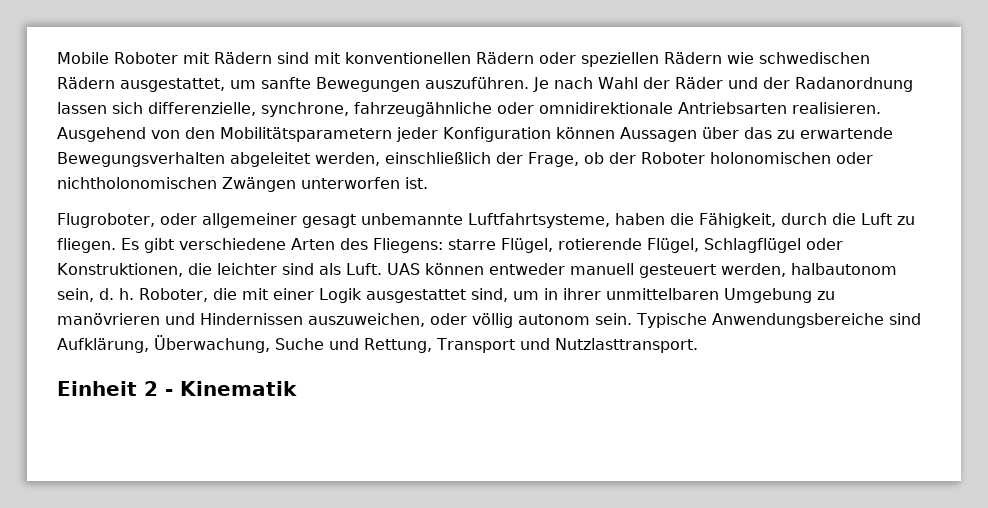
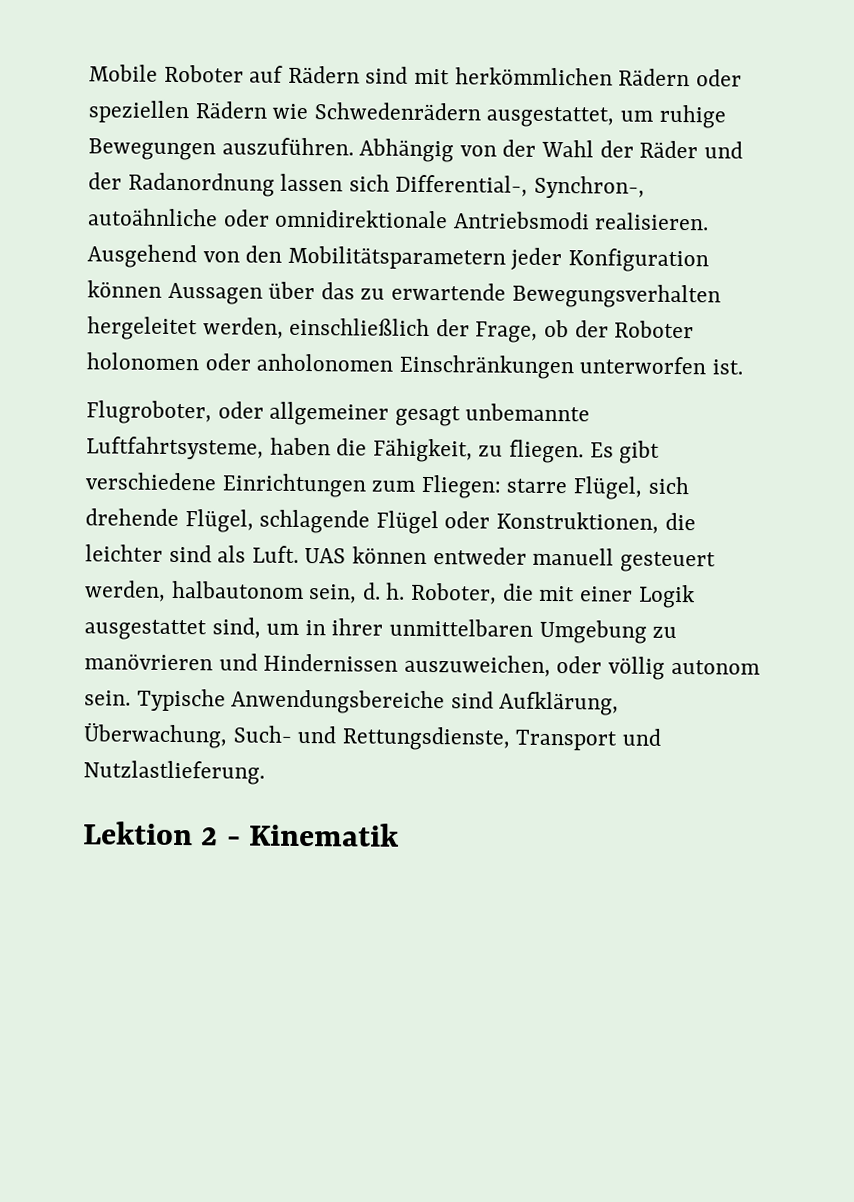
- Mobile Roboter mit Rädern sind mit konventionellen Rädern oder speziellen Rädern wie schwedischen Rädern ausgestattet, um sanfte Bewegungen auszuführen.
+ Mobile Roboter auf Rädern sind mit herkömmlichen Rädern oder speziellen Rädern wie Schwedenrädern ausgestattet, um ruhige Bewegungen auszuführen.
- Je nach Wahl der Räder und der Radanordnung lassen sich differenzielle, synchrone, fahrzeugähnliche oder omnidirektionale Antriebsarten realisieren.
+ Abhängig von der Wahl der Räder und der Radanordnung lassen sich Differential-, Synchron-, autoähnliche oder omnidirektionale Antriebsmodi realisieren.
- Ausgehend von den Mobilitätsparametern jeder Konfiguration können Aussagen über das zu erwartende Bewegungsverhalten abgeleitet werden, einschließlich der Frage, ob der Roboter holonomischen oder nichtholonomischen Zwängen unterworfen ist.
+ Ausgehend von den Mobilitätsparametern jeder Konfiguration können Aussagen über das zu erwartende Bewegungsverhalten hergeleitet werden, einschließlich der Frage, ob der Roboter holonomen oder anholonomen Einschränkungen unterworfen ist.
- Flugroboter, oder allgemeiner gesagt unbemannte Luftfahrtsysteme, haben die Fähigkeit, durch die Luft zu fliegen.
+ Flugroboter, oder allgemeiner gesagt unbemannte Luftfahrtsysteme, haben die Fähigkeit, zu fliegen.
- Es gibt verschiedene Arten des Fliegens: starre Flügel, rotierende Flügel, Schlagflügel oder Konstruktionen, die leichter sind als Luft.
+ Es gibt verschiedene Einrichtungen zum Fliegen: starre Flügel, sich drehende Flügel, schlagende Flügel oder Konstruktionen, die leichter sind als Luft.
- Typische Anwendungsbereiche sind Aufklärung, Überwachung, Suche und Rettung, Transport und Nutzlasttransport.
- Einheit 2 - Kinematik
+ Typische Anwendungsbereiche sind Aufklärung, Überwachung, Such- und Rettungsdienste, Transport und Nutzlastlieferung.
+ Lektion 2 - Kinematik

